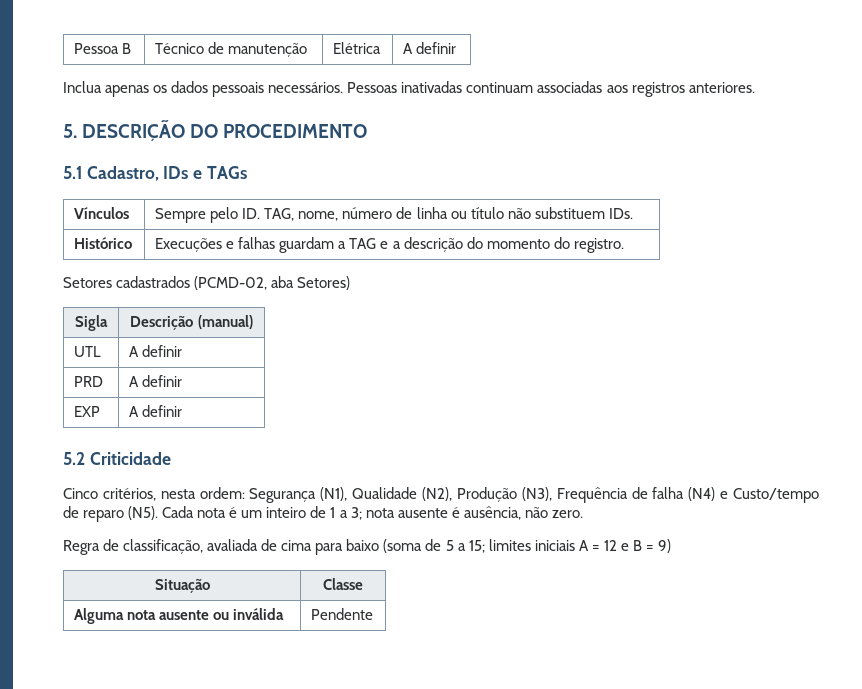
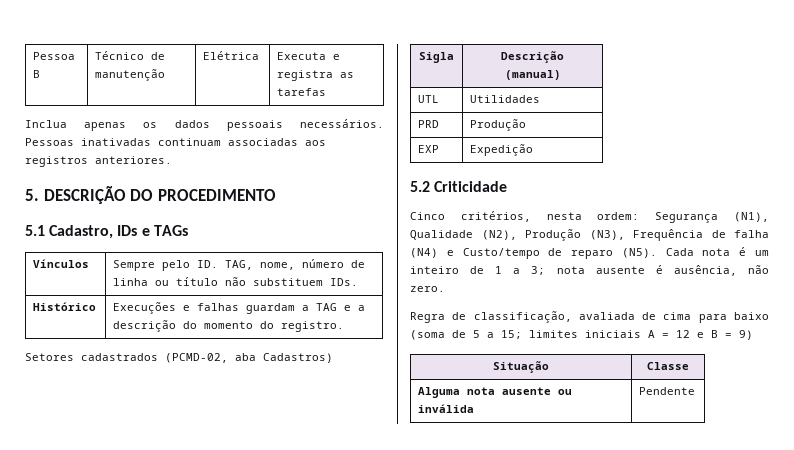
- Pessoa B | Técnico de manutenção | Elétrica | A definir
+ Pessoa B | Técnico de manutenção | Elétrica | Executa e registra as tarefas
- Setores cadastrados (PCMD-02, aba Setores)
+ Setores cadastrados (PCMD-02, aba Cadastros)
- UTL | A definir
+ UTL | Utilidades
- PRD | A definir
+ PRD | Produção
- EXP | A definir
+ EXP | Expedição

